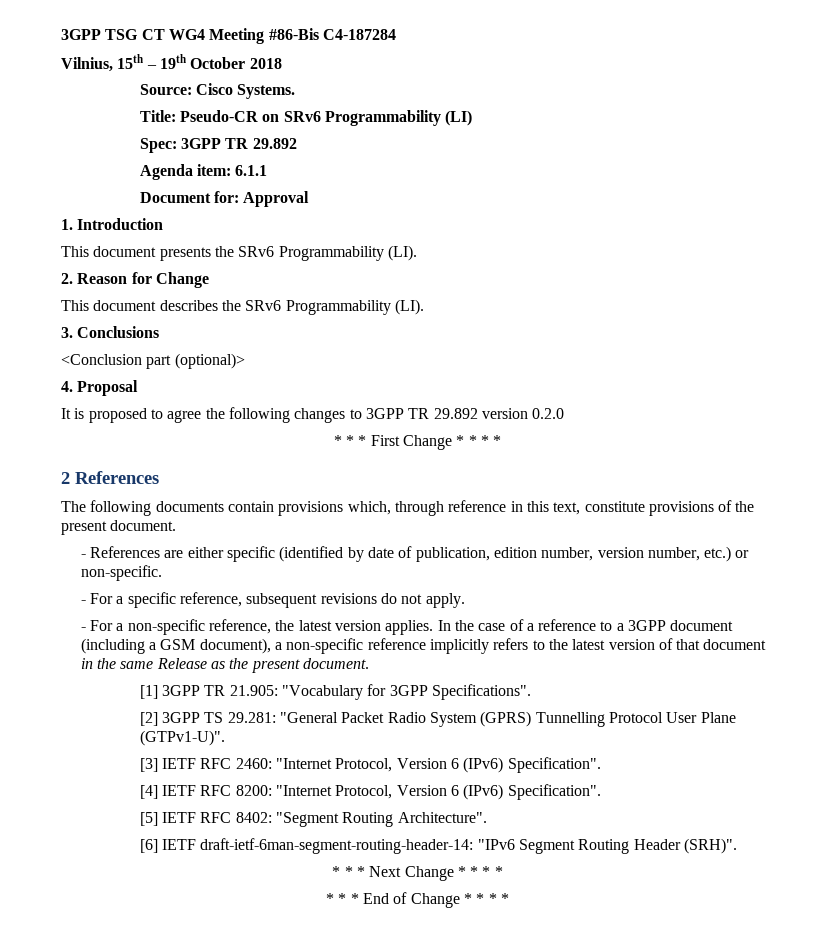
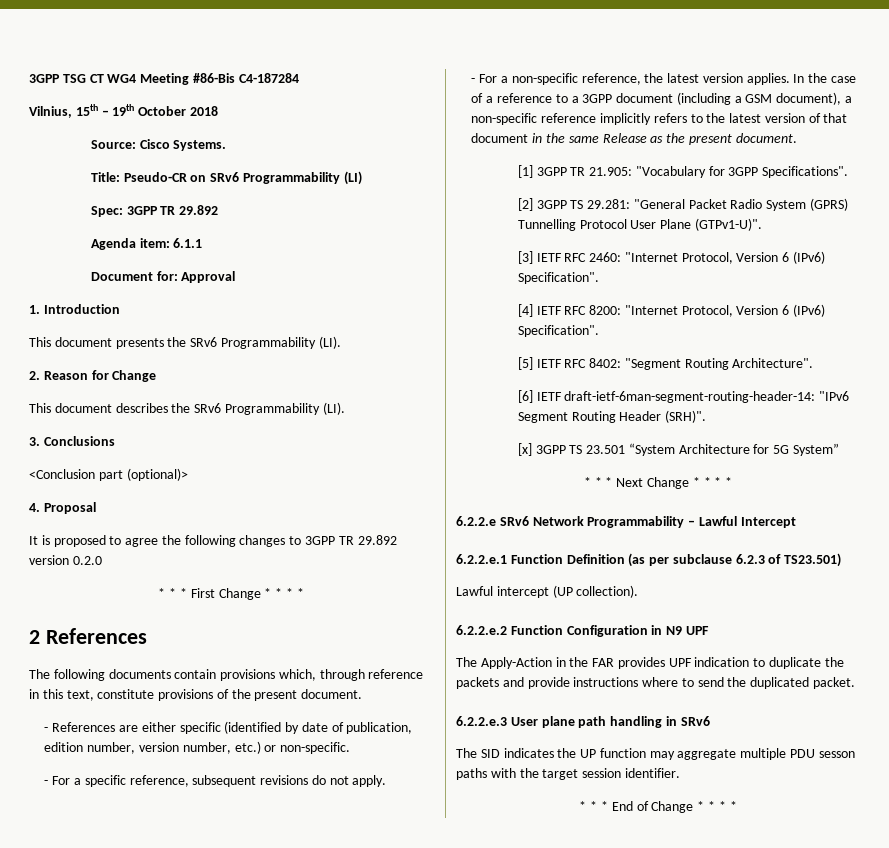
+ [x] 3GPP TS 23.501 “System Architecture for 5G System”
+ 6.2.2.e SRv6 Network Programmability – Lawful Intercept
+ 6.2.2.e.1 Function Definition (as per subclause 6.2.3 of TS23.501)
+ Lawful intercept (UP collection).
+ 6.2.2.e.2 Function Configuration in N9 UPF
+ The Apply-Action in the FAR provides UPF indication to duplicate the packets and provide instructions where to send the duplicated packet.
+ 6.2.2.e.3 User plane path handling in SRv6
+ The SID indicates the UP function may aggregate multiple PDU sesson paths with the target session identifier.

